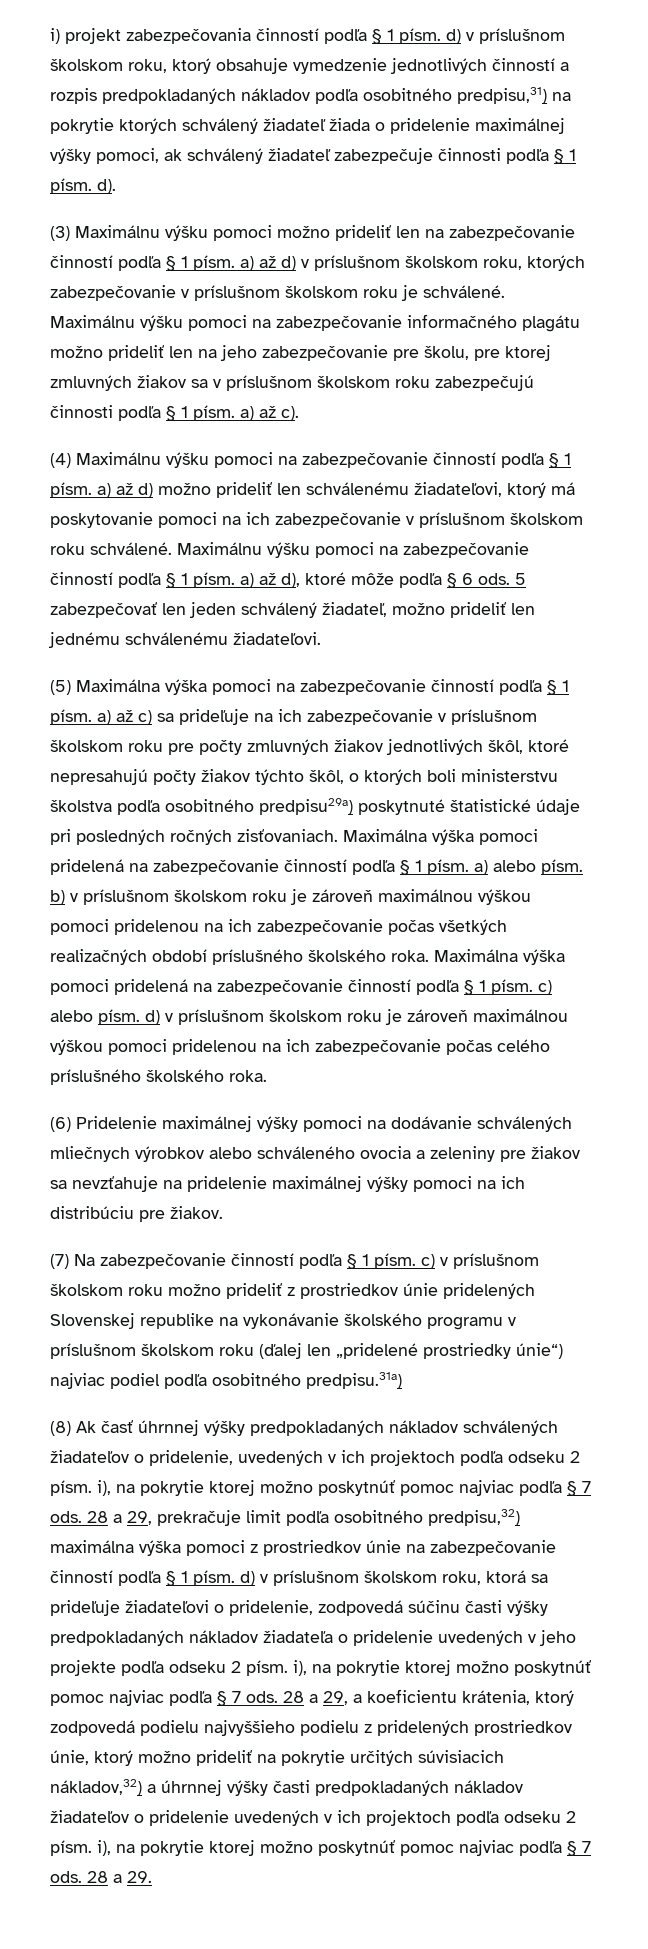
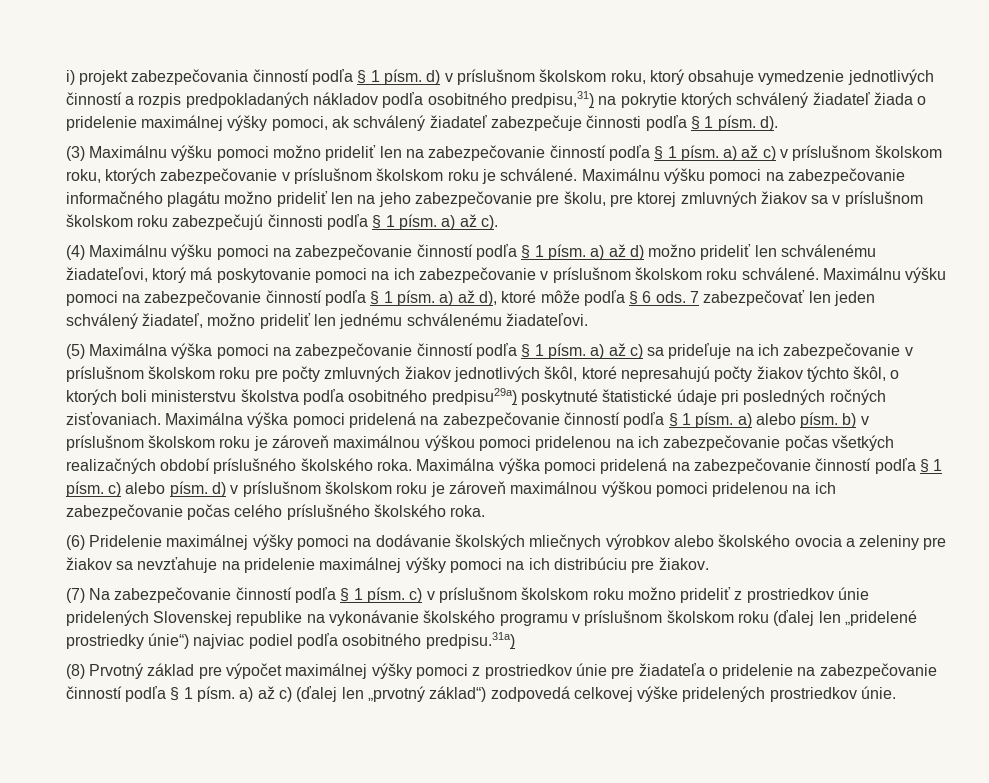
- (3) Maximálnu výšku pomoci možno prideliť len na zabezpečovanie činností podľa § 1 písm. a) až d) v príslušnom školskom roku, ktorých zabezpečovanie v príslušnom školskom roku je schválené.
+ (3) Maximálnu výšku pomoci možno prideliť len na zabezpečovanie činností podľa § 1 písm. a) až c) v príslušnom školskom roku, ktorých zabezpečovanie v príslušnom školskom roku je schválené.
- 5 zabezpečovať len jeden schválený žiadateľ, možno prideliť len jednému schválenému žiadateľovi.
+ 7 zabezpečovať len jeden schválený žiadateľ, možno prideliť len jednému schválenému žiadateľovi.
- (6) Pridelenie maximálnej výšky pomoci na dodávanie schválených mliečnych výrobkov alebo schváleného ovocia a zeleniny pre žiakov sa nevzťahuje na pridelenie maximálnej výšky pomoci na ich distribúciu pre žiakov.
+ (6) Pridelenie maximálnej výšky pomoci na dodávanie školských mliečnych výrobkov alebo školského ovocia a zeleniny pre žiakov sa nevzťahuje na pridelenie maximálnej výšky pomoci na ich distribúciu pre žiakov.
- (8) Ak časť úhrnnej výšky predpokladaných nákladov schválených žiadateľov o pridelenie, uvedených v ich projektoch podľa odseku 2 písm. i), na pokrytie ktorej možno poskytnúť pomoc najviac podľa § 7 ods. 28 a 29, prekračuje limit podľa osobitného predpisu,32) maximálna výška pomoci z prostriedkov únie na zabezpečovanie činností podľa § 1 písm. d) v príslušnom školskom roku, ktorá sa prideľuje žiadateľovi o pridelenie, zodpovedá súčinu časti výšky predpokladaných nákladov žiadateľa o pridelenie uvedených v jeho projekte podľa odseku 2 písm. i), na pokrytie ktorej možno poskytnúť pomoc najviac podľa § 7 ods. 28 a 29, a koeficientu krátenia, ktorý zodpovedá podielu najvyššieho podielu z pridelených prostriedkov únie, ktorý možno prideliť na pokrytie určitých súvisiacich nákladov,32) a úhrnnej výšky časti predpokladaných nákladov žiadateľov o pridelenie uvedených v ich projektoch podľa odseku 2 písm. i), na pokrytie ktorej možno poskytnúť pomoc najviac podľa § 7 ods. 28 a 29.
+ (8) Prvotný základ pre výpočet maximálnej výšky pomoci z prostriedkov únie pre žiadateľa o pridelenie na zabezpečovanie činností podľa § 1 písm. a) až c) (ďalej len „prvotný základ“) zodpovedá celkovej výške pridelených prostriedkov únie.

